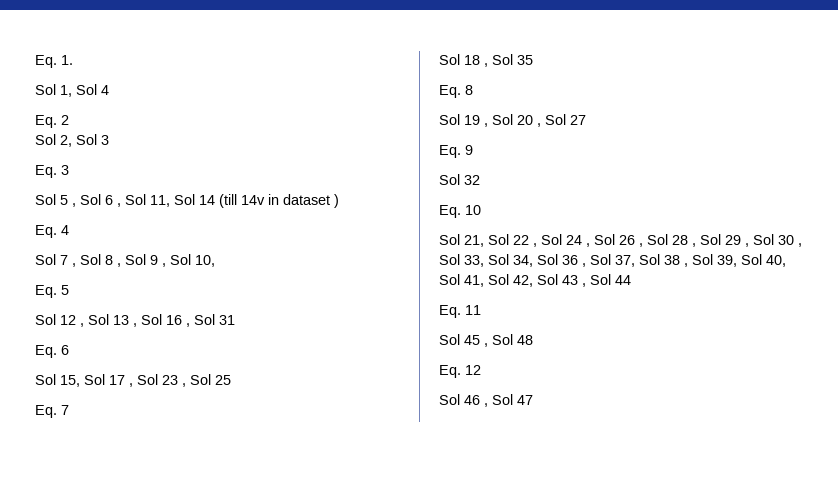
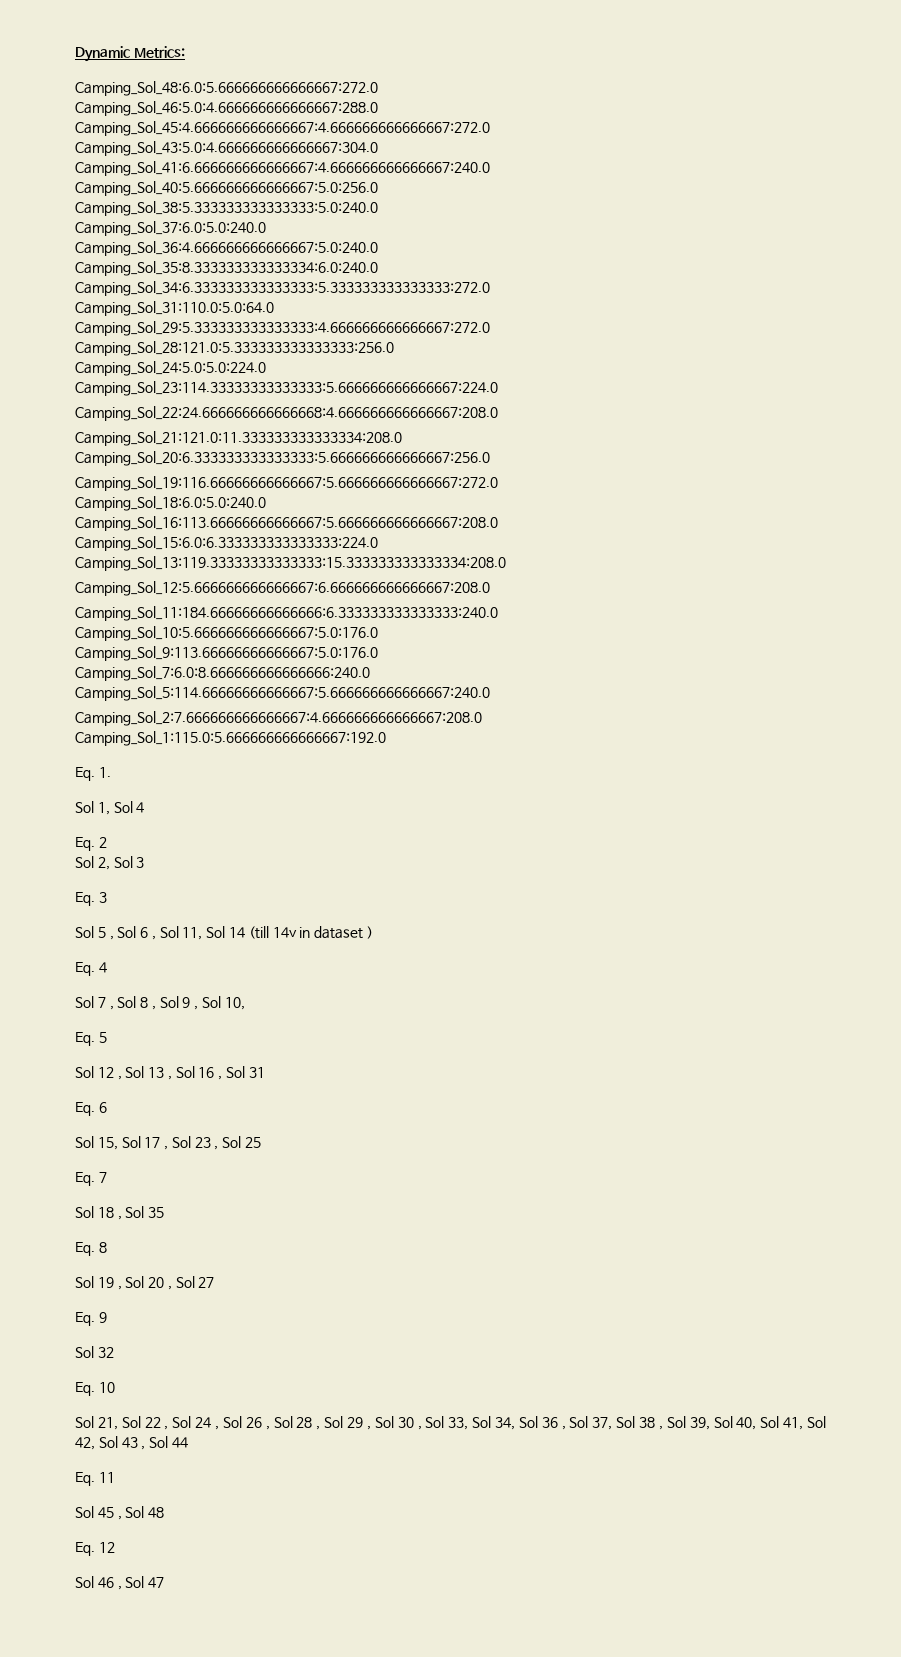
+ Dynamic Metrics:
+ Camping_Sol_48:6.0:5.666666666666667:272.0
+ Camping_Sol_46:5.0:4.666666666666667:288.0
+ Camping_Sol_45:4.666666666666667:4.666666666666667:272.0
+ Camping_Sol_43:5.0:4.666666666666667:304.0
+ Camping_Sol_41:6.666666666666667:4.666666666666667:240.0
+ Camping_Sol_40:5.666666666666667:5.0:256.0
+ Camping_Sol_38:5.333333333333333:5.0:240.0
+ Camping_Sol_37:6.0:5.0:240.0
+ Camping_Sol_36:4.666666666666667:5.0:240.0
+ Camping_Sol_35:8.333333333333334:6.0:240.0
+ Camping_Sol_34:6.333333333333333:5.333333333333333:272.0
+ Camping_Sol_31:110.0:5.0:64.0
+ Camping_Sol_29:5.333333333333333:4.666666666666667:272.0
+ Camping_Sol_28:121.0:5.333333333333333:256.0
+ Camping_Sol_24:5.0:5.0:224.0
+ Camping_Sol_23:114.33333333333333:5.666666666666667:224.0
+ Camping_Sol_22:24.666666666666668:4.666666666666667:208.0
+ Camping_Sol_21:121.0:11.333333333333334:208.0
+ Camping_Sol_20:6.333333333333333:5.666666666666667:256.0
+ Camping_Sol_19:116.66666666666667:5.666666666666667:272.0
+ Camping_Sol_18:6.0:5.0:240.0
+ Camping_Sol_16:113.66666666666667:5.666666666666667:208.0
+ Camping_Sol_15:6.0:6.333333333333333:224.0
+ Camping_Sol_13:119.33333333333333:15.333333333333334:208.0
+ Camping_Sol_12:5.666666666666667:6.666666666666667:208.0
+ Camping_Sol_11:184.66666666666666:6.333333333333333:240.0
+ Camping_Sol_10:5.666666666666667:5.0:176.0
+ Camping_Sol_9:113.66666666666667:5.0:176.0
+ Camping_Sol_7:6.0:8.666666666666666:240.0
+ Camping_Sol_5:114.66666666666667:5.666666666666667:240.0
+ Camping_Sol_2:7.666666666666667:4.666666666666667:208.0
+ Camping_Sol_1:115.0:5.666666666666667:192.0

